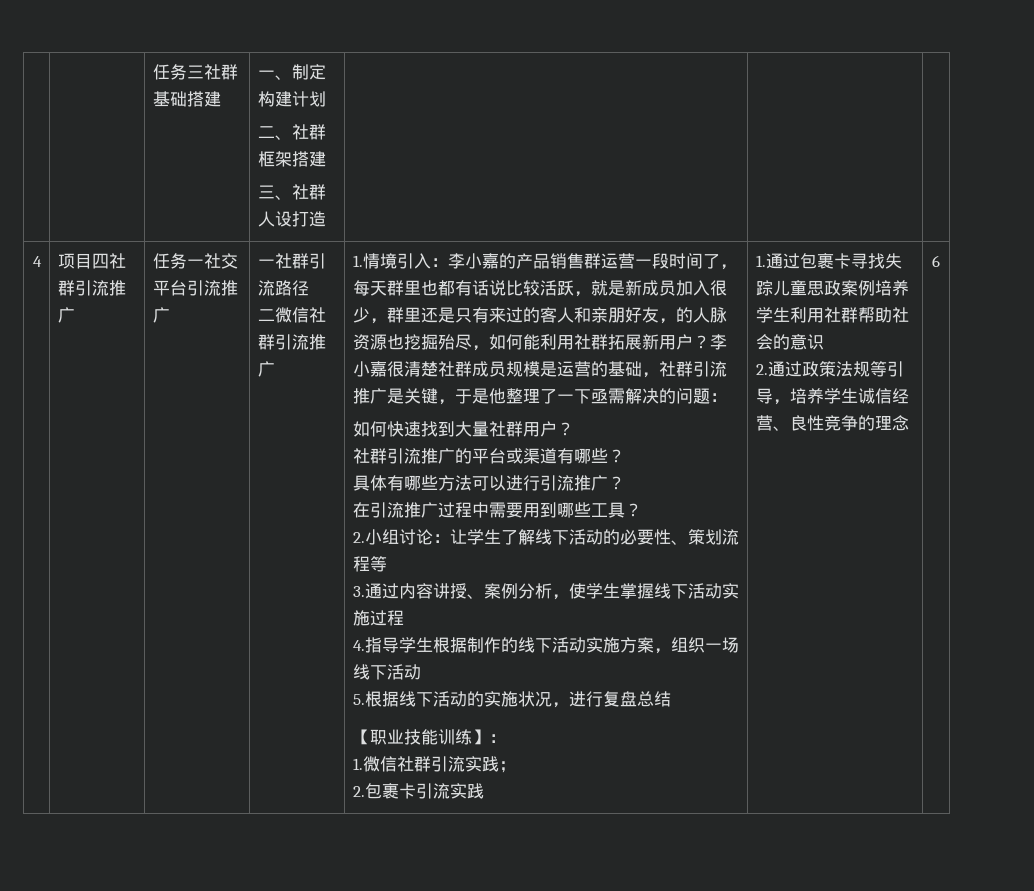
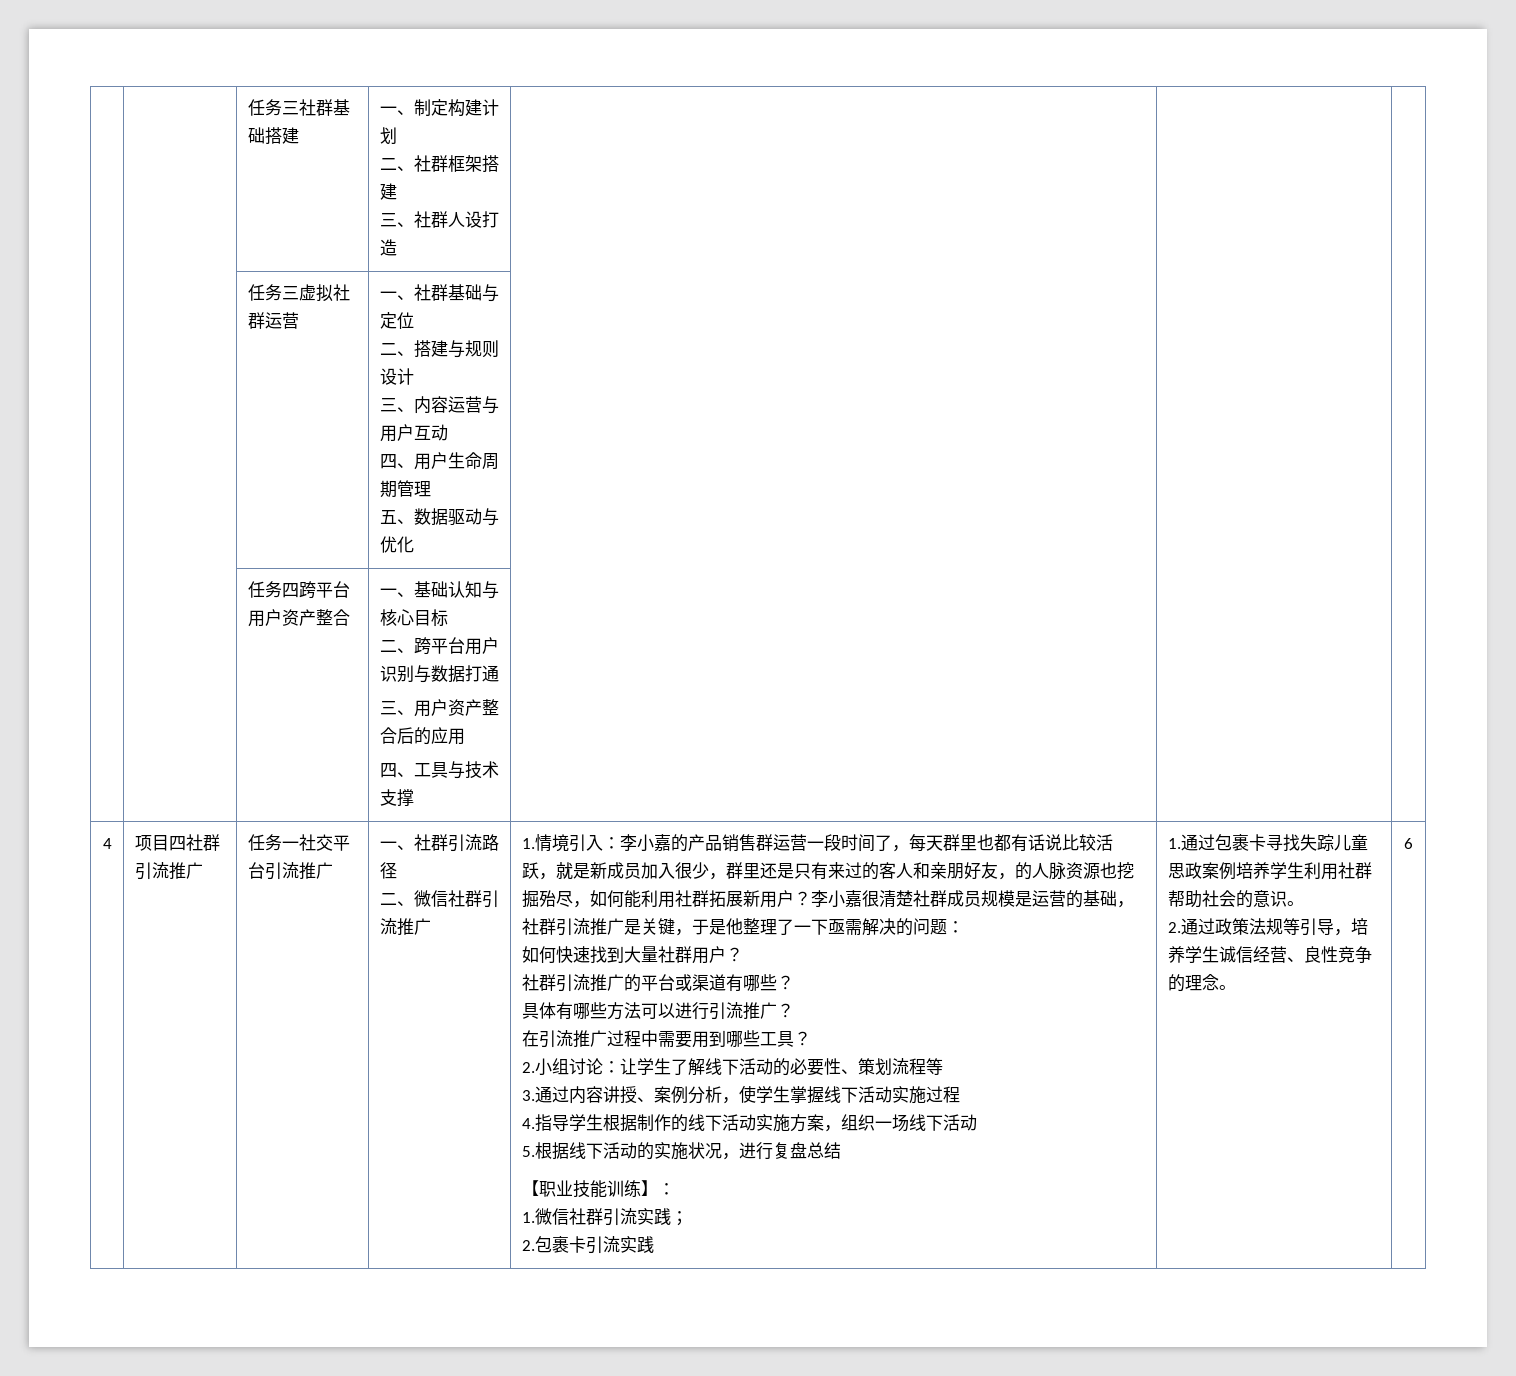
+ | | 任务三虚拟社群运营 | 一、社群基础与定位
+ 二、搭建与规则设计
+ 三、内容运营与用户互动
+ 四、用户生命周期管理
+ 五、数据驱动与优化 | | |
+ | | 任务四跨平台用户资产整合 | 一、基础认知与核心目标
+ 二、跨平台用户识别与数据打通
+ 三、用户资产整合后的应用
+ 四、工具与技术支撑 | | |
- 一社群引流路径
+ 一、社群引流路径
- 二微信社群引流推广
+ 二、微信社群引流推广
- 1.通过包裹卡寻找失踪儿童思政案例培养学生利用社群帮助社会的意识
+ 1.通过包裹卡寻找失踪儿童思政案例培养学生利用社群帮助社会的意识。
- 2.通过政策法规等引导，培养学生诚信经营、良性竞争的理念
+ 2.通过政策法规等引导，培养学生诚信经营、良性竞争的理念。

